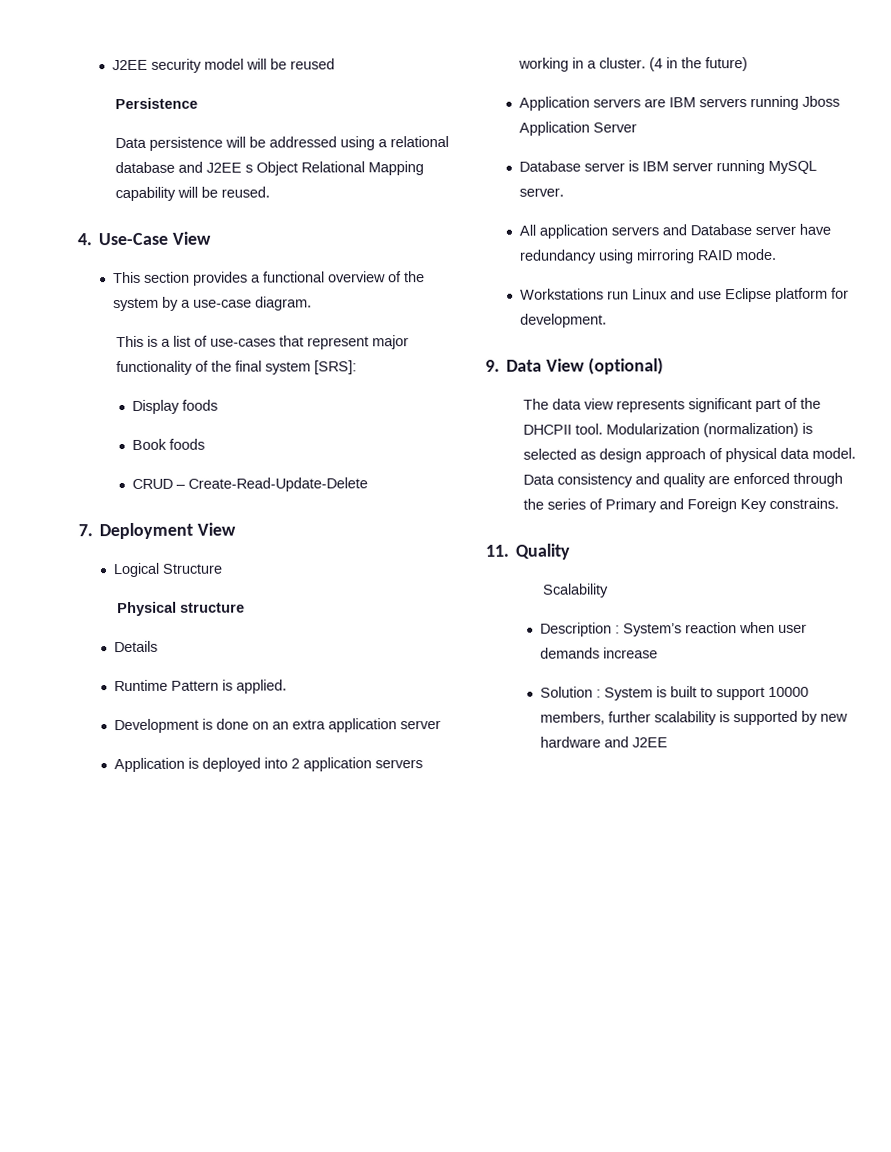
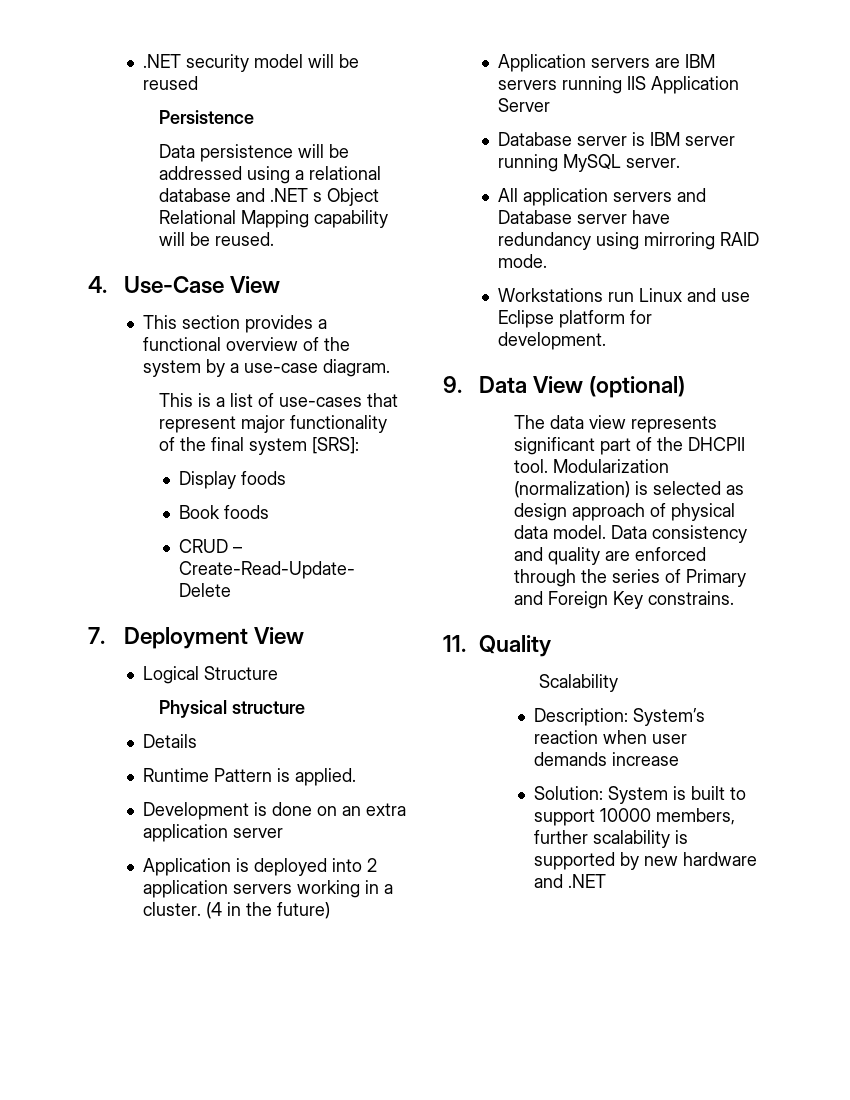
- J2EE security model will be reused
+ .NET security model will be reused
- Data persistence will be addressed using a relational database and J2EE s Object Relational Mapping capability will be reused.
+ Data persistence will be addressed using a relational database and .NET s Object Relational Mapping capability will be reused.
- Application servers are IBM servers running Jboss Application Server
+ Application servers are IBM servers running IIS Application Server
- Description : System’s reaction when user demands increase
+ Description: System’s reaction when user demands increase
- Solution : System is built to support 10000 members, further scalability is supported by new hardware and J2EE
+ Solution: System is built to support 10000 members, further scalability is supported by new hardware and .NET

